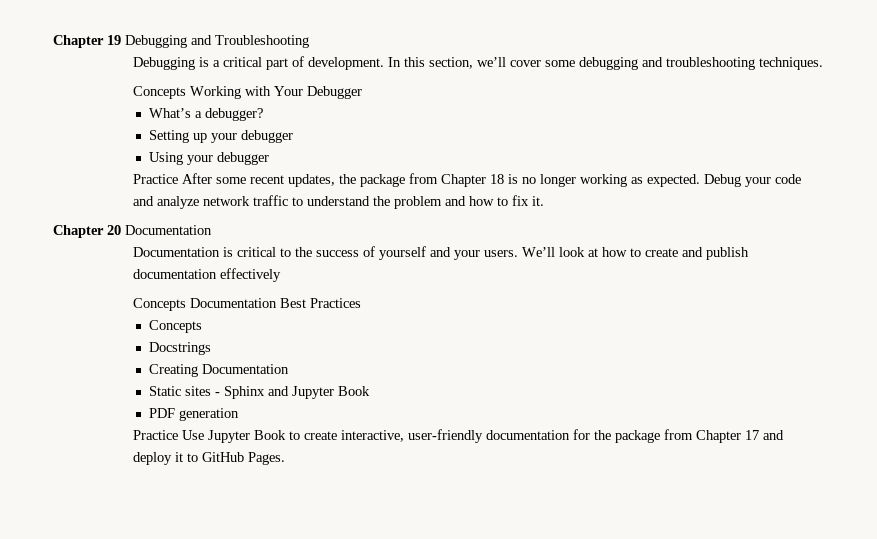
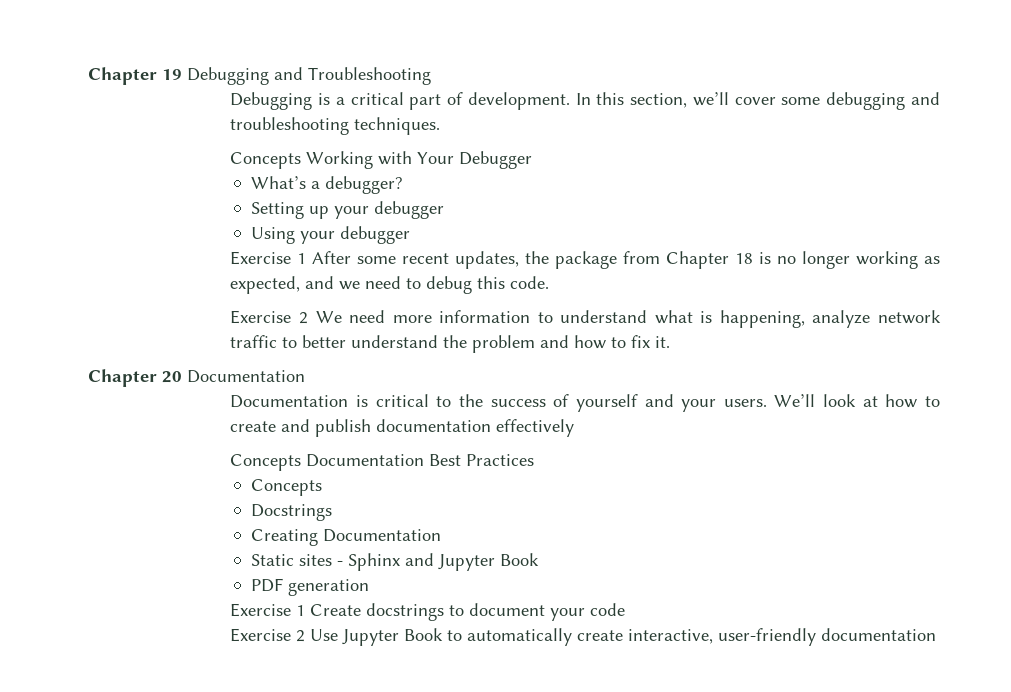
- Practice After some recent updates, the package from Chapter 18 is no longer working as expected. Debug your code and analyze network traffic to understand the problem and how to fix it.
+ Exercise 1 After some recent updates, the package from Chapter 18 is no longer working as expected, and we need to debug this code.
+ Exercise 2 We need more information to understand what is happening, analyze network traffic to better understand the problem and how to fix it.
- Practice Use Jupyter Book to create interactive, user-friendly documentation for the package from Chapter 17 and deploy it to GitHub Pages.
+ Exercise 1 Create docstrings to document your code
+ Exercise 2 Use Jupyter Book to automatically create interactive, user-friendly documentation

